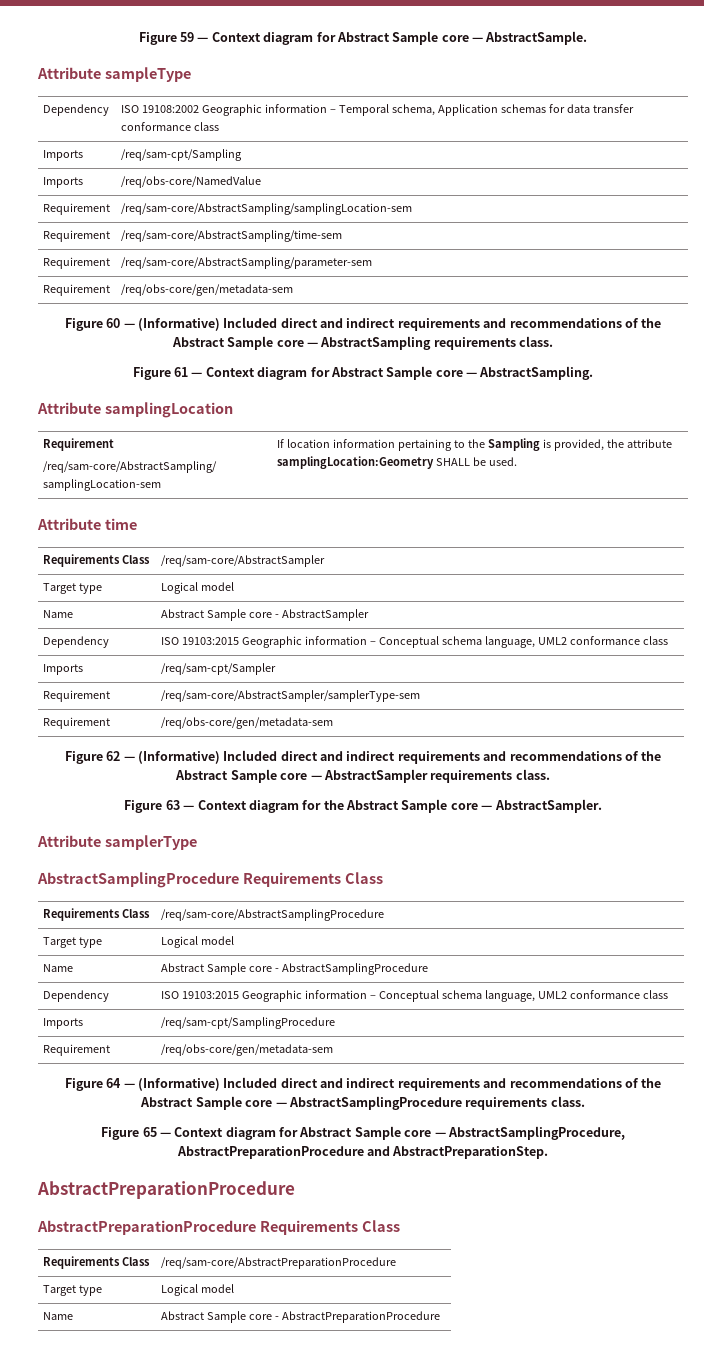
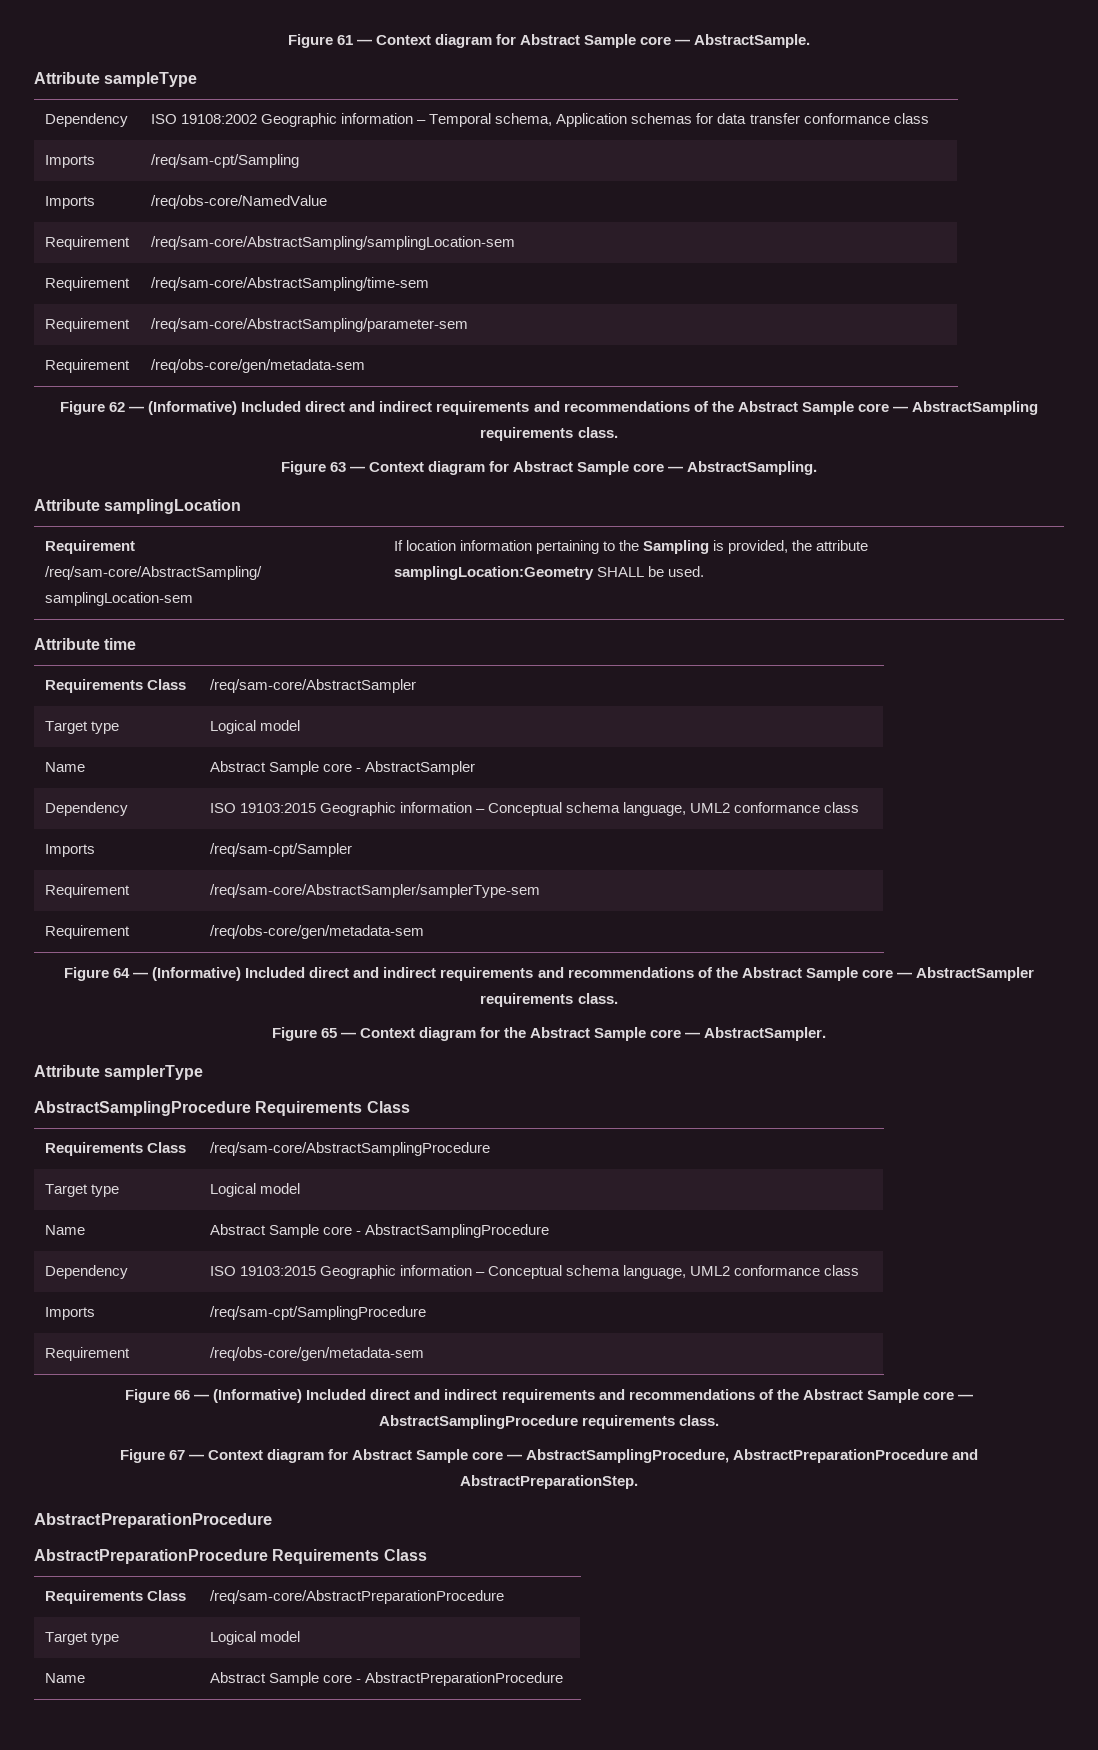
- Figure 59 — Context diagram for Abstract Sample core — AbstractSample.
+ Figure 61 — Context diagram for Abstract Sample core — AbstractSample.
- Figure 60 — (Informative) Included direct and indirect requirements and recommendations of the Abstract Sample core — AbstractSampling requirements class.
+ Figure 62 — (Informative) Included direct and indirect requirements and recommendations of the Abstract Sample core — AbstractSampling requirements class.
- Figure 61 — Context diagram for Abstract Sample core — AbstractSampling.
+ Figure 63 — Context diagram for Abstract Sample core — AbstractSampling.
- Figure 62 — (Informative) Included direct and indirect requirements and recommendations of the Abstract Sample core — AbstractSampler requirements class.
+ Figure 64 — (Informative) Included direct and indirect requirements and recommendations of the Abstract Sample core — AbstractSampler requirements class.
- Figure 63 — Context diagram for the Abstract Sample core — AbstractSampler.
+ Figure 65 — Context diagram for the Abstract Sample core — AbstractSampler.
- Figure 64 — (Informative) Included direct and indirect requirements and recommendations of the Abstract Sample core — AbstractSamplingProcedure requirements class.
+ Figure 66 — (Informative) Included direct and indirect requirements and recommendations of the Abstract Sample core — AbstractSamplingProcedure requirements class.
- Figure 65 — Context diagram for Abstract Sample core — AbstractSamplingProcedure, AbstractPreparationProcedure and AbstractPreparationStep.
+ Figure 67 — Context diagram for Abstract Sample core — AbstractSamplingProcedure, AbstractPreparationProcedure and AbstractPreparationStep.

